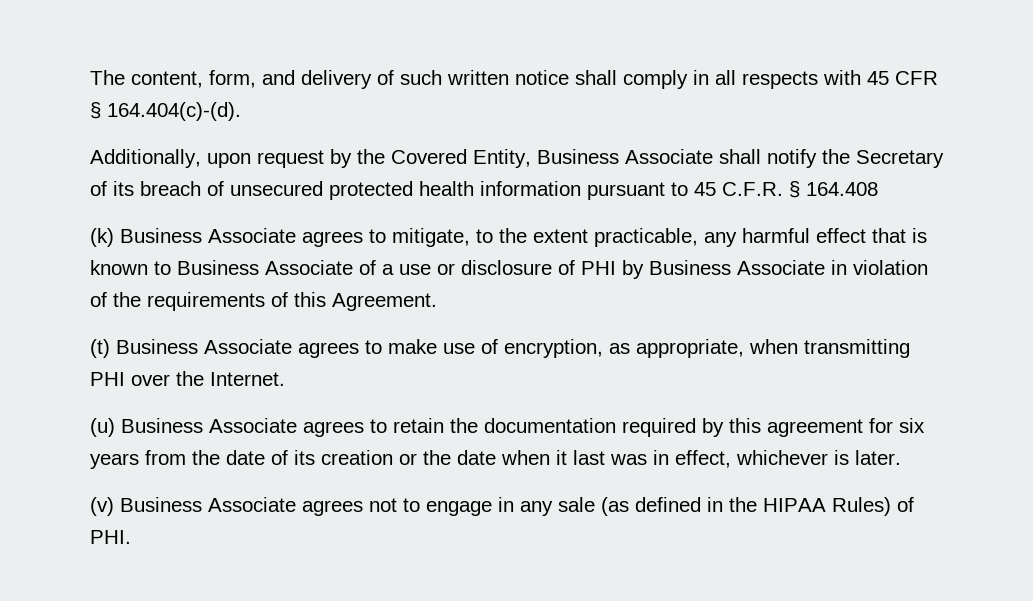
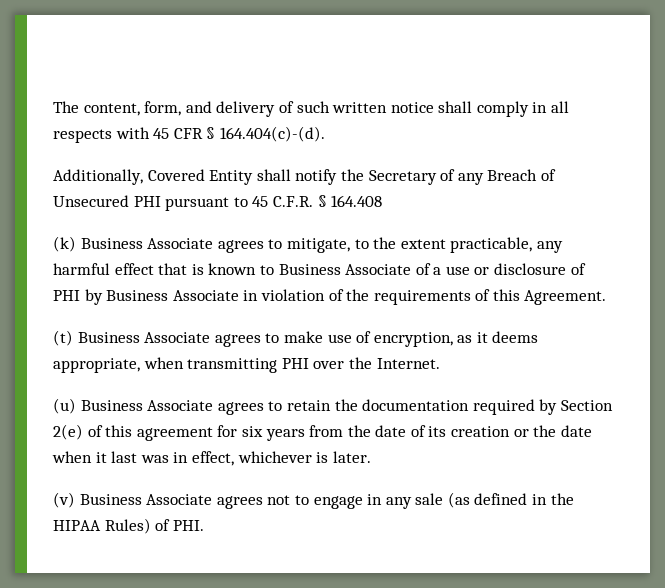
- Additionally, upon request by the Covered Entity, Business Associate shall notify the Secretary of its breach of unsecured protected health information pursuant to 45 C.F.R. § 164.408
+ Additionally, Covered Entity shall notify the Secretary of any Breach of Unsecured PHI pursuant to 45 C.F.R. § 164.408
- (t) Business Associate agrees to make use of encryption, as appropriate, when transmitting PHI over the Internet.
+ (t) Business Associate agrees to make use of encryption, as it deems appropriate, when transmitting PHI over the Internet.
- (u) Business Associate agrees to retain the documentation required by this agreement for six years from the date of its creation or the date when it last was in effect, whichever is later.
+ (u) Business Associate agrees to retain the documentation required by Section 2(e) of this agreement for six years from the date of its creation or the date when it last was in effect, whichever is later.

